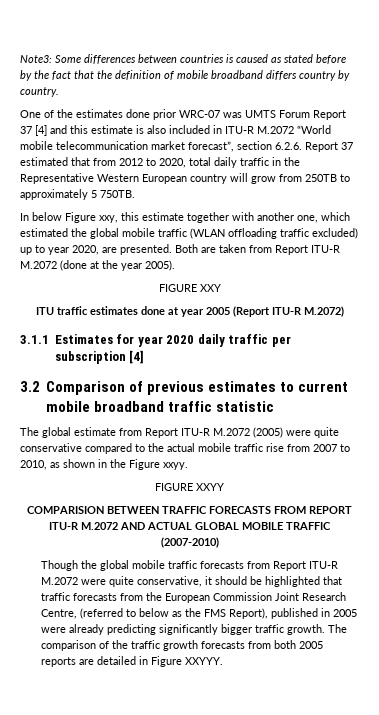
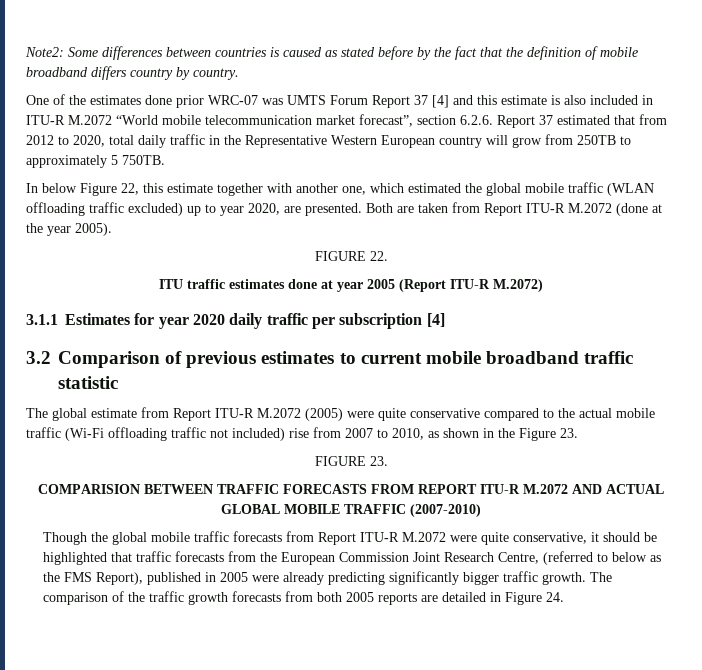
- Note3: Some differences between countries is caused as stated before by the fact that the definition of mobile broadband differs country by country.
+ Note2: Some differences between countries is caused as stated before by the fact that the definition of mobile broadband differs country by country.
- In below Figure xxy, this estimate together with another one, which estimated the global mobile traffic (WLAN offloading traffic excluded) up to year 2020, are presented.
+ In below Figure 22, this estimate together with another one, which estimated the global mobile traffic (WLAN offloading traffic excluded) up to year 2020, are presented.
- FIGURE XXY
+ FIGURE 22.
- The global estimate from Report ITU-R M.2072 (2005) were quite conservative compared to the actual mobile traffic rise from 2007 to 2010, as shown in the Figure xxyy.
- FIGURE XXYY
+ The global estimate from Report ITU-R M.2072 (2005) were quite conservative compared to the actual mobile traffic (Wi-Fi offloading traffic not included) rise from 2007 to 2010, as shown in the Figure 23.
+ FIGURE 23.
- The comparison of the traffic growth forecasts from both 2005 reports are detailed in Figure XXYYY.
+ The comparison of the traffic growth forecasts from both 2005 reports are detailed in Figure 24.

